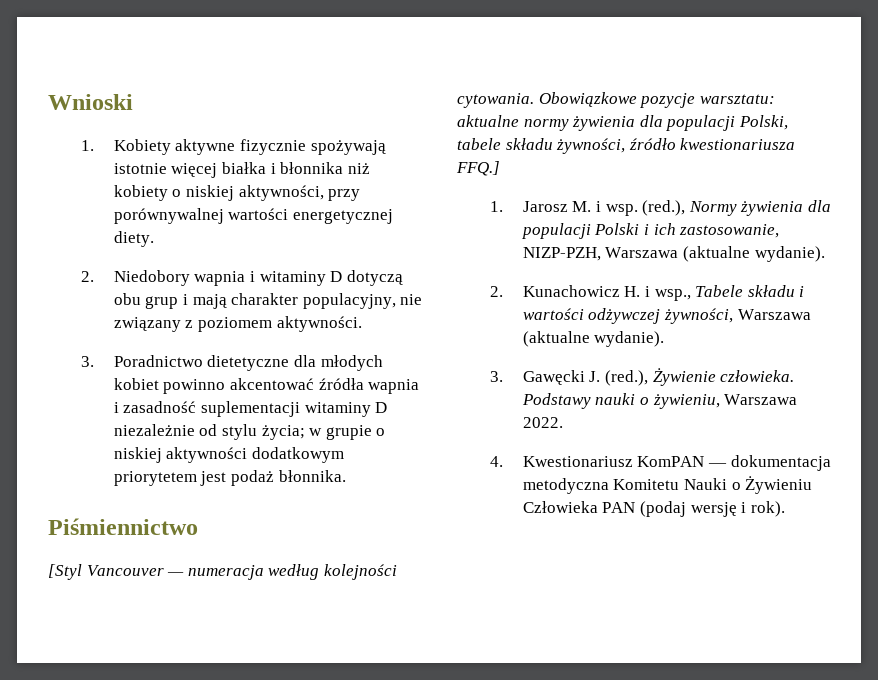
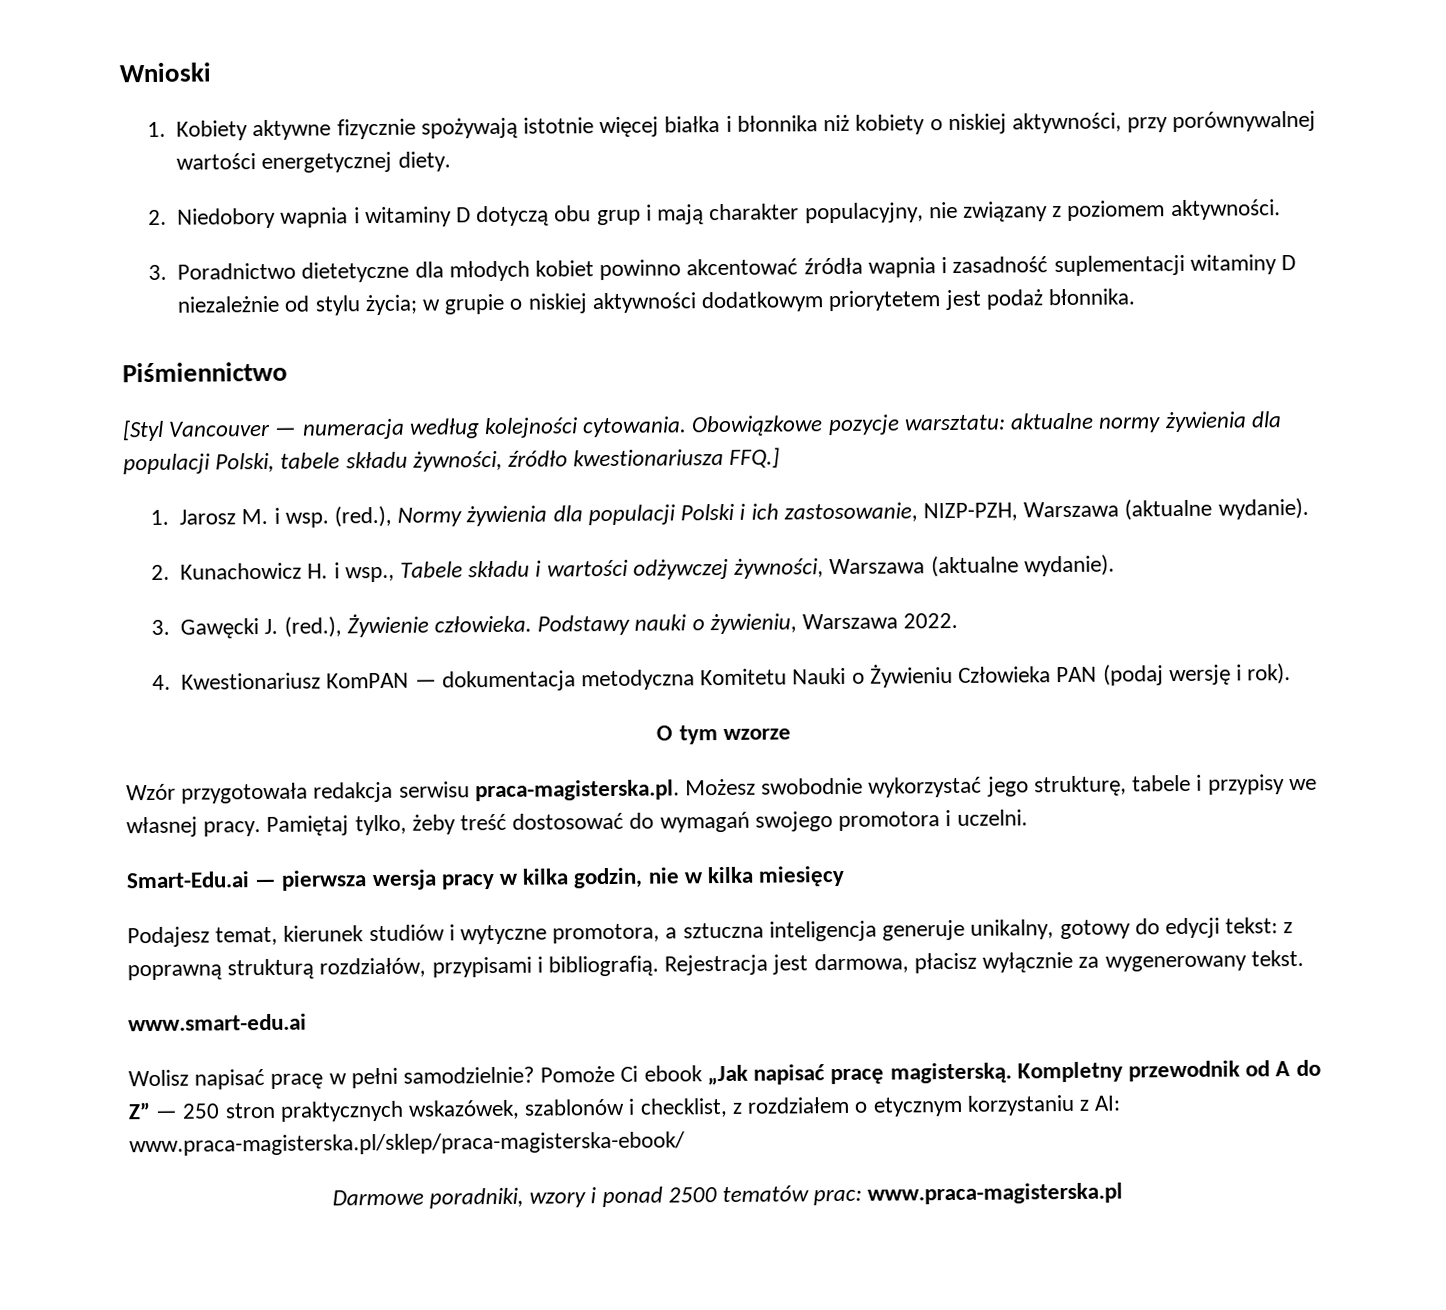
+ O tym wzorze
+ Wzór przygotowała redakcja serwisu praca-magisterska.pl. Możesz swobodnie wykorzystać jego strukturę, tabele i przypisy we własnej pracy. Pamiętaj tylko, żeby treść dostosować do wymagań swojego promotora i uczelni.
+ Smart-Edu.ai — pierwsza wersja pracy w kilka godzin, nie w kilka miesięcy
+ Podajesz temat, kierunek studiów i wytyczne promotora, a sztuczna inteligencja generuje unikalny, gotowy do edycji tekst: z poprawną strukturą rozdziałów, przypisami i bibliografią. Rejestracja jest darmowa, płacisz wyłącznie za wygenerowany tekst.
+ www.smart-edu.ai
+ Wolisz napisać pracę w pełni samodzielnie? Pomoże Ci ebook „Jak napisać pracę magisterską. Kompletny przewodnik od A do Z” — 250 stron praktycznych wskazówek, szablonów i checklist, z rozdziałem o etycznym korzystaniu z AI: www.praca-magisterska.pl/sklep/praca-magisterska-ebook/
+ Darmowe poradniki, wzory i ponad 2500 tematów prac: www.praca-magisterska.pl

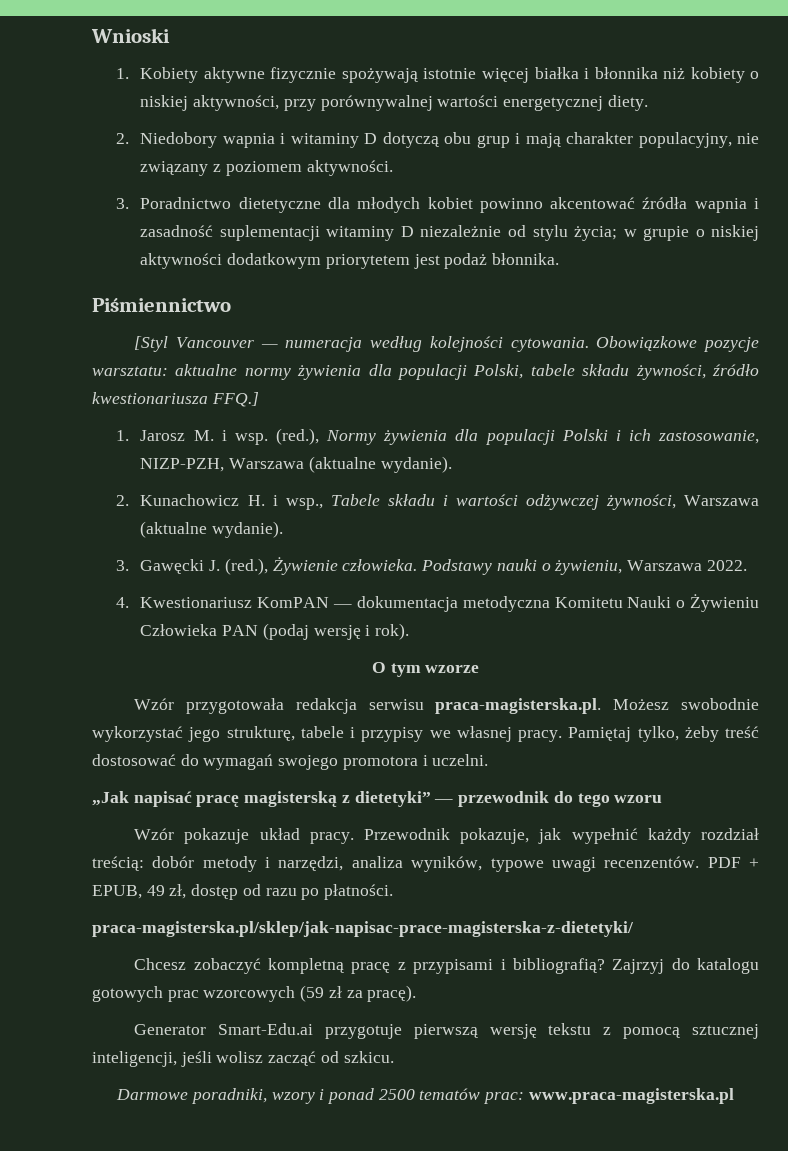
- Smart-Edu.ai — pierwsza wersja pracy w kilka godzin, nie w kilka miesięcy
- Podajesz temat, kierunek studiów i wytyczne promotora, a sztuczna inteligencja generuje unikalny, gotowy do edycji tekst: z poprawną strukturą rozdziałów, przypisami i bibliografią. Rejestracja jest darmowa, płacisz wyłącznie za wygenerowany tekst.
- www.smart-edu.ai
- Wolisz napisać pracę w pełni samodzielnie? Pomoże Ci ebook „Jak napisać pracę magisterską. Kompletny przewodnik od A do Z” — 250 stron praktycznych wskazówek, szablonów i checklist, z rozdziałem o etycznym korzystaniu z AI: www.praca-magisterska.pl/sklep/praca-magisterska-ebook/
+ „Jak napisać pracę magisterską z dietetyki” — przewodnik do tego wzoru
+ Wzór pokazuje układ pracy. Przewodnik pokazuje, jak wypełnić każdy rozdział treścią: dobór metody i narzędzi, analiza wyników, typowe uwagi recenzentów. PDF + EPUB, 49 zł, dostęp od razu po płatności.
+ praca-magisterska.pl/sklep/jak-napisac-prace-magisterska-z-dietetyki/
+ Chcesz zobaczyć kompletną pracę z przypisami i bibliografią? Zajrzyj do katalogu gotowych prac wzorcowych (59 zł za pracę).
+ Generator Smart-Edu.ai przygotuje pierwszą wersję tekstu z pomocą sztucznej inteligencji, jeśli wolisz zacząć od szkicu.

